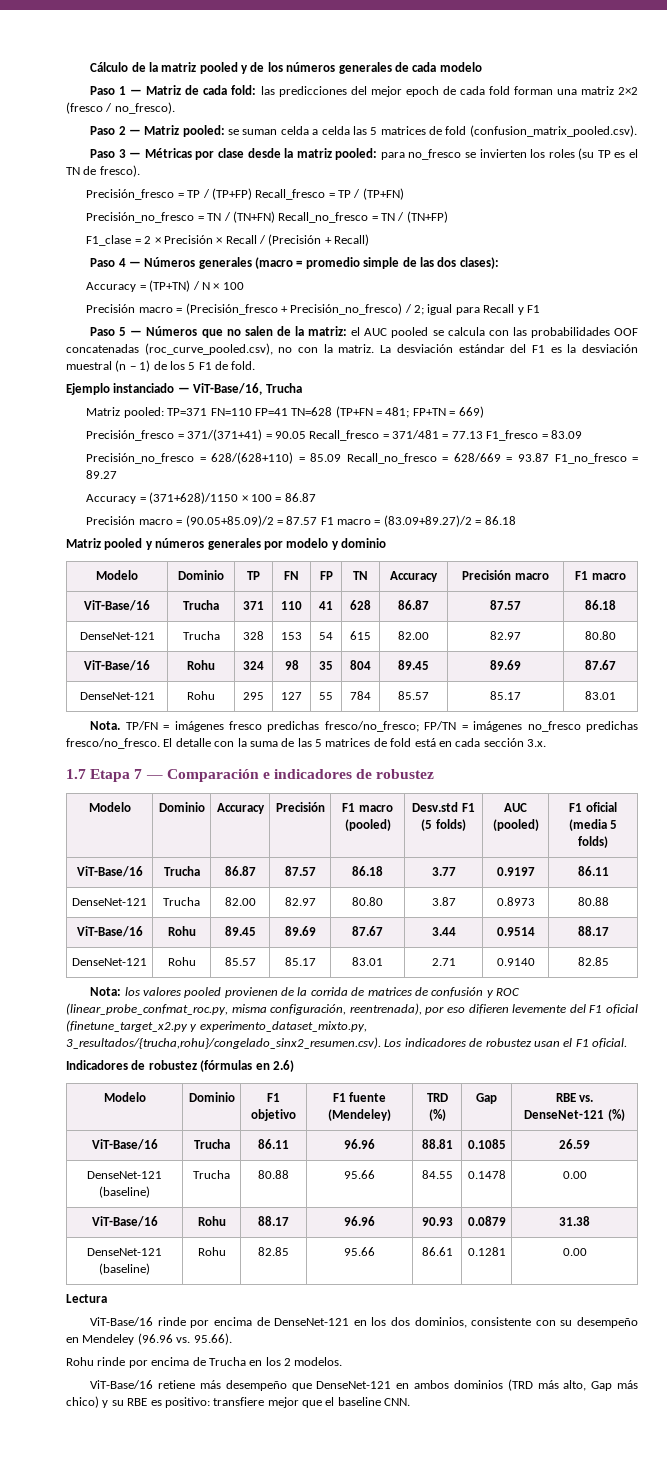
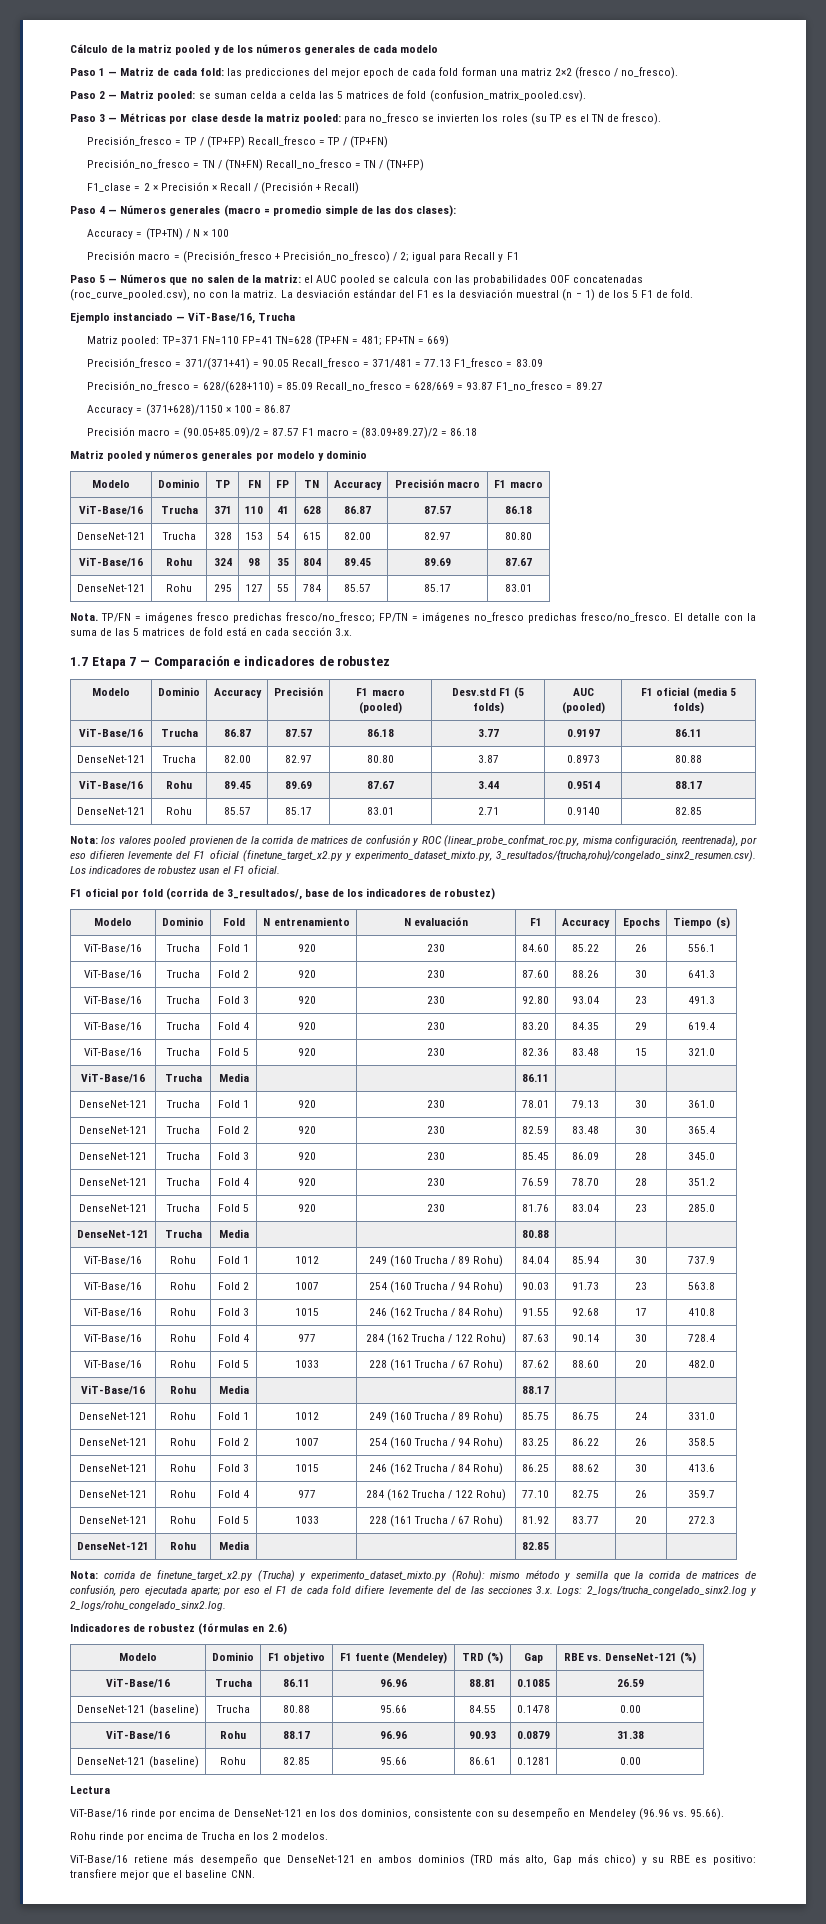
+ F1 oficial por fold (corrida de 3_resultados/, base de los indicadores de robustez)
+ Modelo | Dominio | Fold | N entrenamiento | N evaluación | F1 | Accuracy | Epochs | Tiempo (s)
+ ViT-Base/16 | Trucha | Fold 1 | 920 | 230 | 84.60 | 85.22 | 26 | 556.1
+ ViT-Base/16 | Trucha | Fold 2 | 920 | 230 | 87.60 | 88.26 | 30 | 641.3
+ ViT-Base/16 | Trucha | Fold 3 | 920 | 230 | 92.80 | 93.04 | 23 | 491.3
+ ViT-Base/16 | Trucha | Fold 4 | 920 | 230 | 83.20 | 84.35 | 29 | 619.4
+ ViT-Base/16 | Trucha | Fold 5 | 920 | 230 | 82.36 | 83.48 | 15 | 321.0
+ ViT-Base/16 | Trucha | Media | | | 86.11 | | |
+ DenseNet-121 | Trucha | Fold 1 | 920 | 230 | 78.01 | 79.13 | 30 | 361.0
+ DenseNet-121 | Trucha | Fold 2 | 920 | 230 | 82.59 | 83.48 | 30 | 365.4
+ DenseNet-121 | Trucha | Fold 3 | 920 | 230 | 85.45 | 86.09 | 28 | 345.0
+ DenseNet-121 | Trucha | Fold 4 | 920 | 230 | 76.59 | 78.70 | 28 | 351.2
+ DenseNet-121 | Trucha | Fold 5 | 920 | 230 | 81.76 | 83.04 | 23 | 285.0
+ DenseNet-121 | Trucha | Media | | | 80.88 | | |
+ ViT-Base/16 | Rohu | Fold 1 | 1012 | 249 (160 Trucha / 89 Rohu) | 84.04 | 85.94 | 30 | 737.9
+ ViT-Base/16 | Rohu | Fold 2 | 1007 | 254 (160 Trucha / 94 Rohu) | 90.03 | 91.73 | 23 | 563.8
+ ViT-Base/16 | Rohu | Fold 3 | 1015 | 246 (162 Trucha / 84 Rohu) | 91.55 | 92.68 | 17 | 410.8
+ ViT-Base/16 | Rohu | Fold 4 | 977 | 284 (162 Trucha / 122 Rohu) | 87.63 | 90.14 | 30 | 728.4
+ ViT-Base/16 | Rohu | Fold 5 | 1033 | 228 (161 Trucha / 67 Rohu) | 87.62 | 88.60 | 20 | 482.0
+ ViT-Base/16 | Rohu | Media | | | 88.17 | | |
+ DenseNet-121 | Rohu | Fold 1 | 1012 | 249 (160 Trucha / 89 Rohu) | 85.75 | 86.75 | 24 | 331.0
+ DenseNet-121 | Rohu | Fold 2 | 1007 | 254 (160 Trucha / 94 Rohu) | 83.25 | 86.22 | 26 | 358.5
+ DenseNet-121 | Rohu | Fold 3 | 1015 | 246 (162 Trucha / 84 Rohu) | 86.25 | 88.62 | 30 | 413.6
+ DenseNet-121 | Rohu | Fold 4 | 977 | 284 (162 Trucha / 122 Rohu) | 77.10 | 82.75 | 26 | 359.7
+ DenseNet-121 | Rohu | Fold 5 | 1033 | 228 (161 Trucha / 67 Rohu) | 81.92 | 83.77 | 20 | 272.3
+ DenseNet-121 | Rohu | Media | | | 82.85 | | |
+ Nota: corrida de finetune_target_x2.py (Trucha) y experimento_dataset_mixto.py (Rohu): mismo método y semilla que la corrida de matrices de confusión, pero ejecutada aparte; por eso el F1 de cada fold difiere levemente del de las secciones 3.x. Logs: 2_logs/trucha_congelado_sinx2.log y 2_logs/rohu_congelado_sinx2.log.

